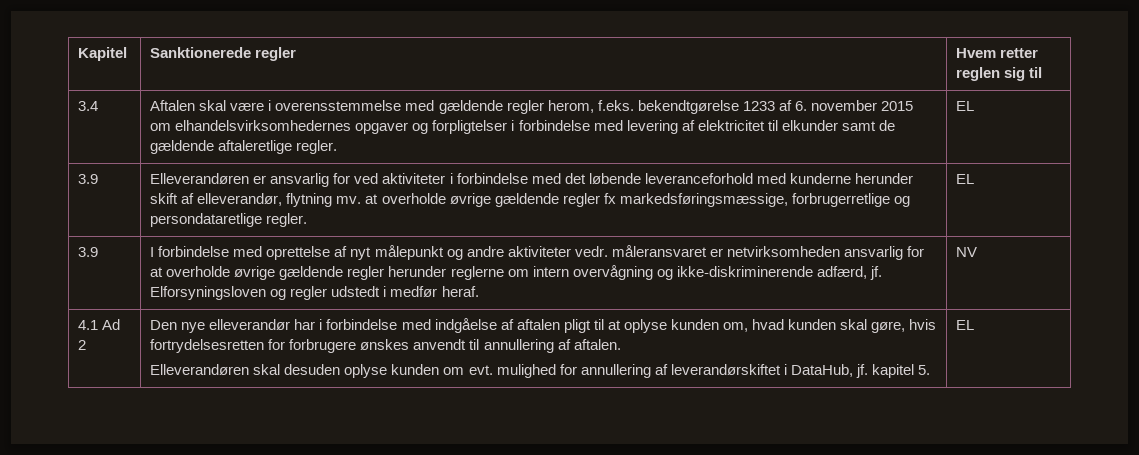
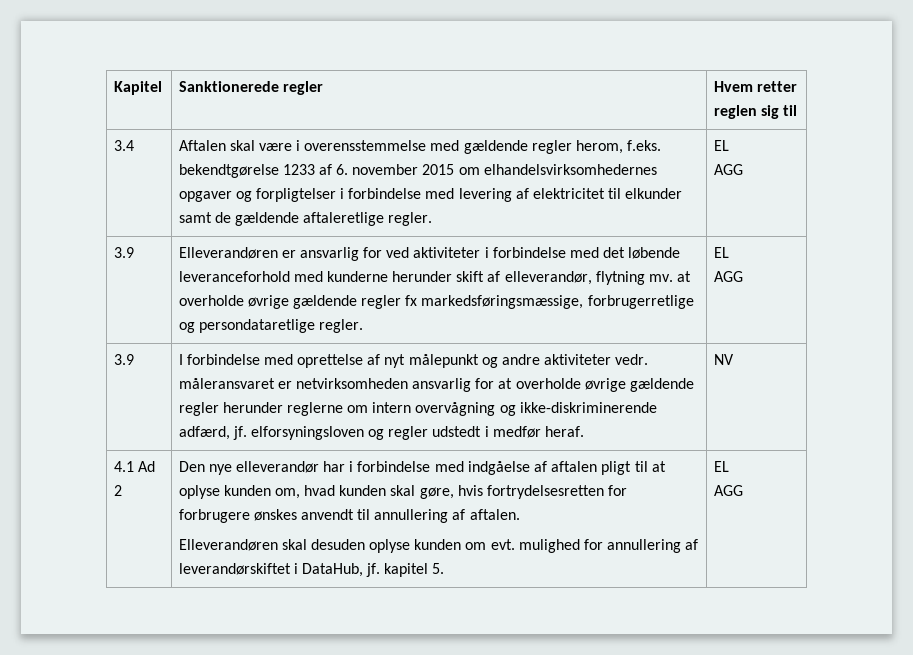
  3.4 | Aftalen skal være i overensstemmelse med gældende regler herom, f.eks. bekendtgørelse 1233 af 6. november 2015 om elhandelsvirksomhedernes opgaver og forpligtelser i forbindelse med levering af elektricitet til elkunder samt de gældende aftaleretlige regler. | EL
+ AGG
  3.9 | Elleverandøren er ansvarlig for ved aktiviteter i forbindelse med det løbende leveranceforhold med kunderne herunder skift af elleverandør, flytning mv. at overholde øvrige gældende regler fx markedsføringsmæssige, forbrugerretlige og persondataretlige regler. | EL
+ AGG
- 3.9 | I forbindelse med oprettelse af nyt målepunkt og andre aktiviteter vedr. måleransvaret er netvirksomheden ansvarlig for at overholde øvrige gældende regler herunder reglerne om intern overvågning og ikke-diskriminerende adfærd, jf. Elforsyningsloven og regler udstedt i medfør heraf. | NV
+ 3.9 | I forbindelse med oprettelse af nyt målepunkt og andre aktiviteter vedr. måleransvaret er netvirksomheden ansvarlig for at overholde øvrige gældende regler herunder reglerne om intern overvågning og ikke-diskriminerende adfærd, jf. elforsyningsloven og regler udstedt i medfør heraf. | NV
  Elleverandøren skal desuden oplyse kunden om evt. mulighed for annullering af leverandørskiftet i DataHub, jf. kapitel 5. | EL
+ AGG

